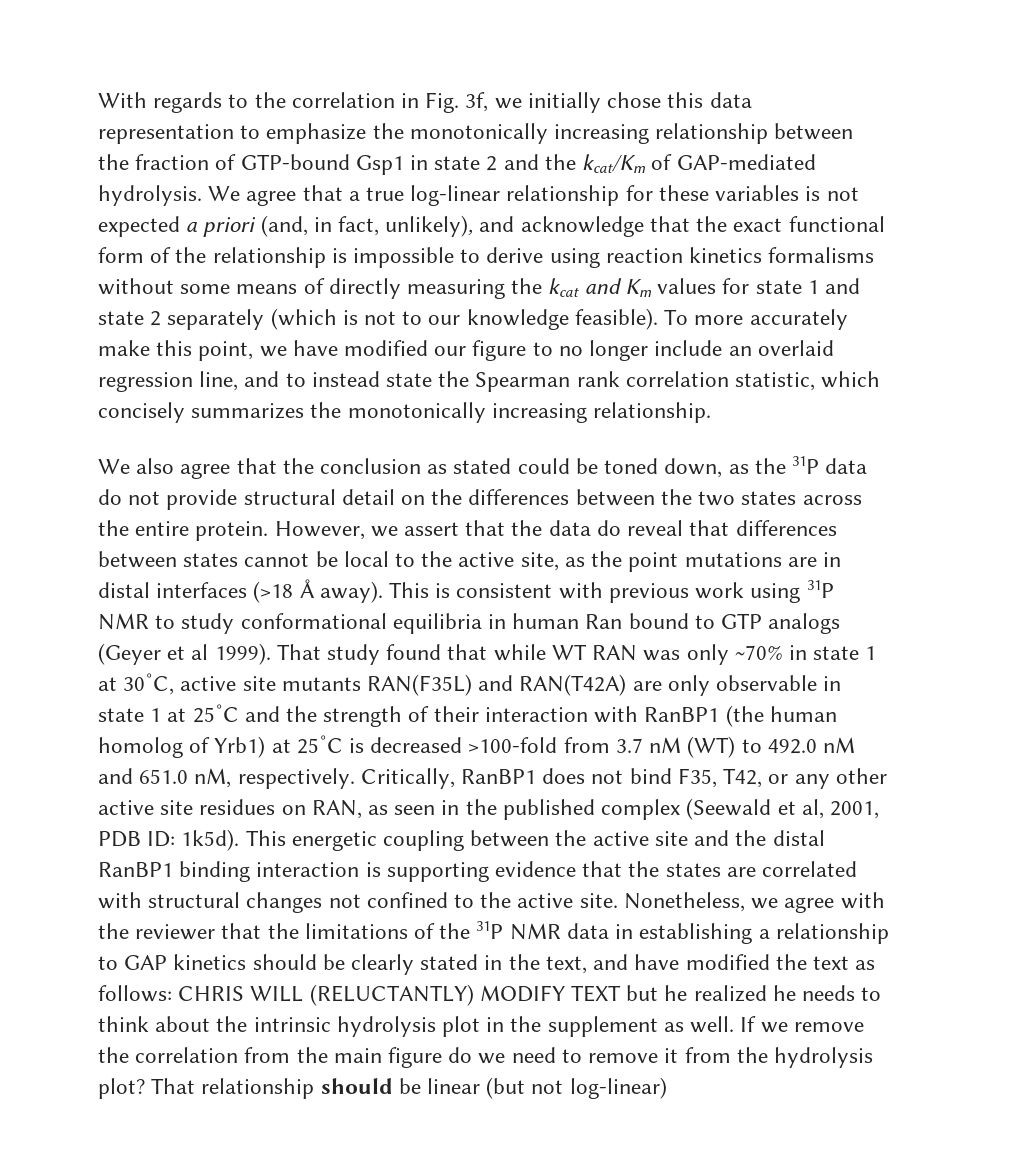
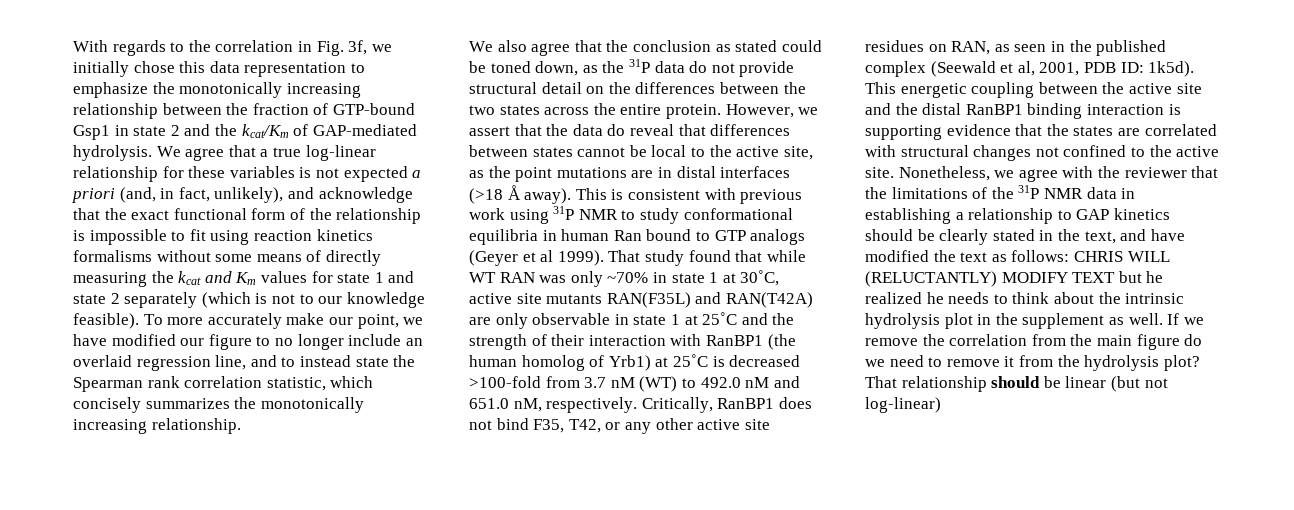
- We agree that a true log-linear relationship for these variables is not expected a priori (and, in fact, unlikely), and acknowledge that the exact functional form of the relationship is impossible to derive using reaction kinetics formalisms without some means of directly measuring the kcat and Km values for state 1 and state 2 separately (which is not to our knowledge feasible).
+ We agree that a true log-linear relationship for these variables is not expected a priori (and, in fact, unlikely), and acknowledge that the exact functional form of the relationship is impossible to fit using reaction kinetics formalisms without some means of directly measuring the kcat and Km values for state 1 and state 2 separately (which is not to our knowledge feasible).
- To more accurately make this point, we have modified our figure to no longer include an overlaid regression line, and to instead state the Spearman rank correlation statistic, which concisely summarizes the monotonically increasing relationship.
+ To more accurately make our point, we have modified our figure to no longer include an overlaid regression line, and to instead state the Spearman rank correlation statistic, which concisely summarizes the monotonically increasing relationship.

